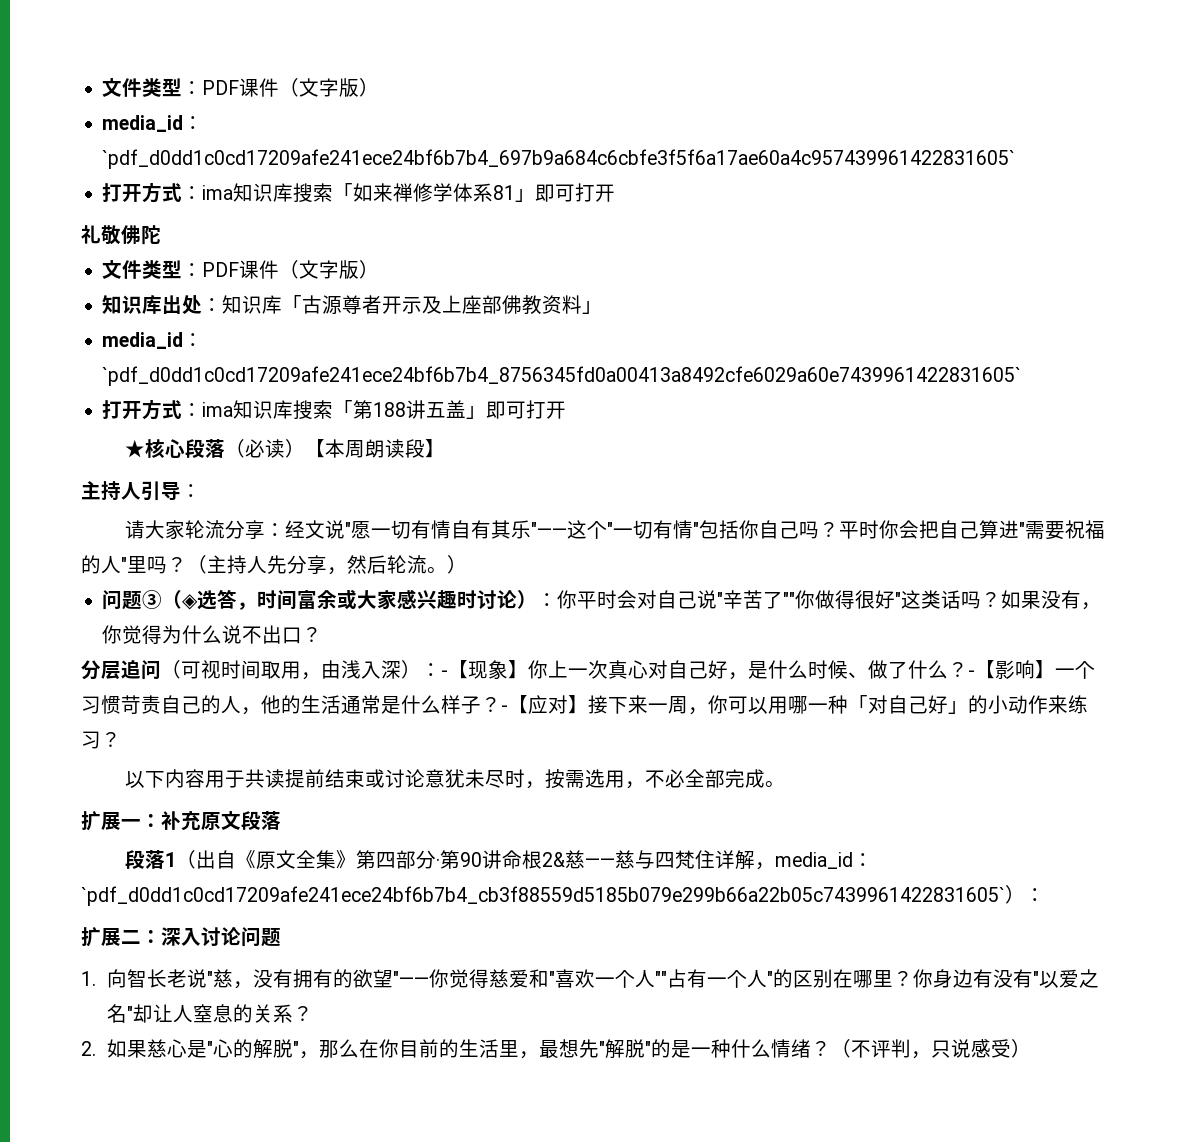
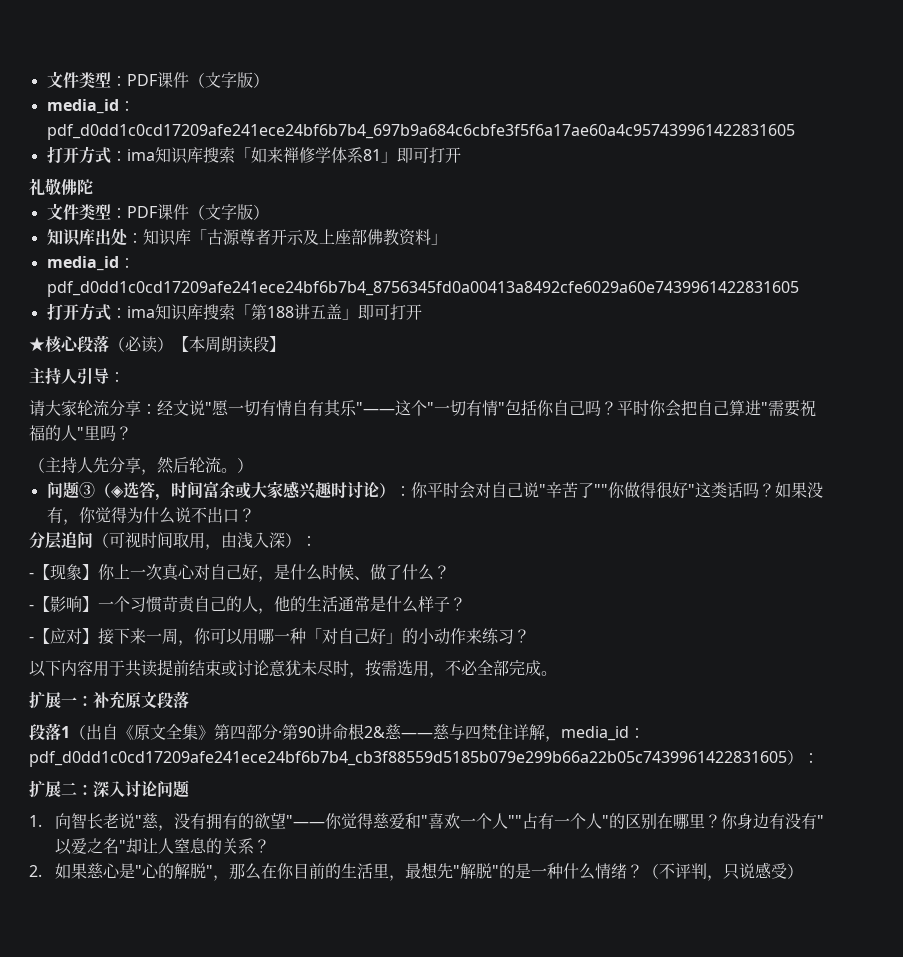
- media_id：`pdf_d0dd1c0cd17209afe241ece24bf6b7b4_697b9a684c6cbfe3f5f6a17ae60a4c957439961422831605`
+ media_id：pdf_d0dd1c0cd17209afe241ece24bf6b7b4_697b9a684c6cbfe3f5f6a17ae60a4c957439961422831605
- media_id：`pdf_d0dd1c0cd17209afe241ece24bf6b7b4_8756345fd0a00413a8492cfe6029a60e7439961422831605`
+ media_id：pdf_d0dd1c0cd17209afe241ece24bf6b7b4_8756345fd0a00413a8492cfe6029a60e7439961422831605
- 平时你会把自己算进"需要祝福的人"里吗？（主持人先分享，然后轮流。）
+ 平时你会把自己算进"需要祝福的人"里吗？
+ （主持人先分享，然后轮流。）
- 分层追问（可视时间取用，由浅入深）：-【现象】你上一次真心对自己好，是什么时候、做了什么？-【影响】一个习惯苛责自己的人，他的生活通常是什么样子？-【应对】接下来一周，你可以用哪一种「对自己好」的小动作来练习？
+ 分层追问（可视时间取用，由浅入深）：
+ -【现象】你上一次真心对自己好，是什么时候、做了什么？
+ -【影响】一个习惯苛责自己的人，他的生活通常是什么样子？
+ -【应对】接下来一周，你可以用哪一种「对自己好」的小动作来练习？
- 段落1（出自《原文全集》第四部分·第90讲命根2&慈——慈与四梵住详解，media_id：`pdf_d0dd1c0cd17209afe241ece24bf6b7b4_cb3f88559d5185b079e299b66a22b05c7439961422831605`）：
+ 段落1（出自《原文全集》第四部分·第90讲命根2&慈——慈与四梵住详解，media_id：pdf_d0dd1c0cd17209afe241ece24bf6b7b4_cb3f88559d5185b079e299b66a22b05c7439961422831605）：

